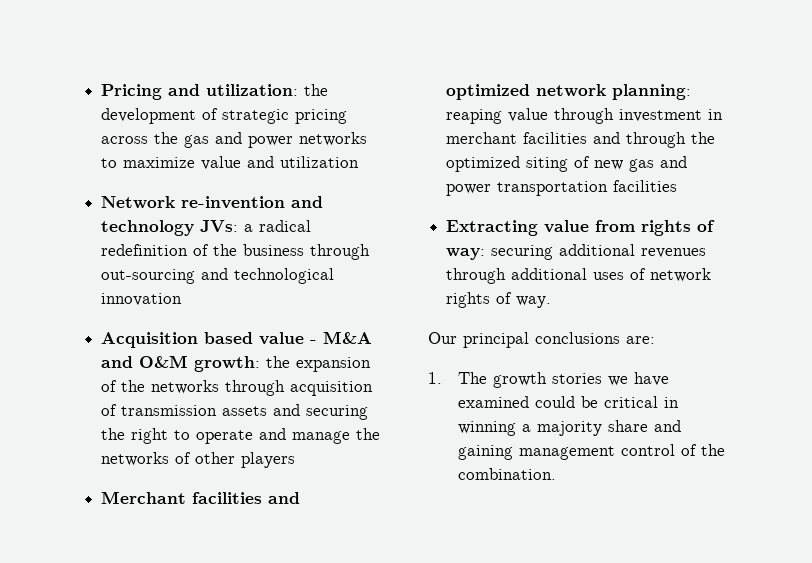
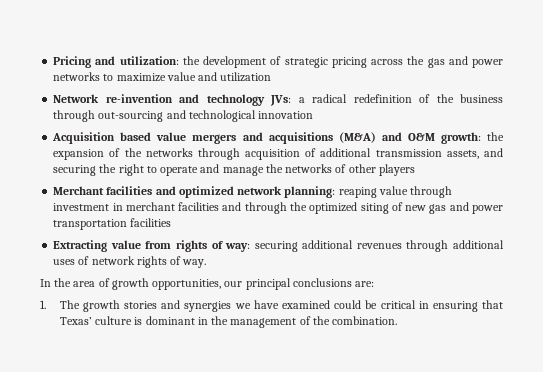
- Acquisition based value - M&A and O&M growth: the expansion of the networks through acquisition of transmission assets and securing the right to operate and manage the networks of other players
+ Acquisition based value mergers and acquisitions (M&A) and O&M growth: the expansion of the networks through acquisition of additional transmission assets, and securing the right to operate and manage the networks of other players
- Our principal conclusions are:
+ In the area of growth opportunities, our principal conclusions are:
- 1. The growth stories we have examined could be critical in winning a majority share and gaining management control of the combination.
+ 1. The growth stories and synergies we have examined could be critical in ensuring that Texas’ culture is dominant in the management of the combination.

